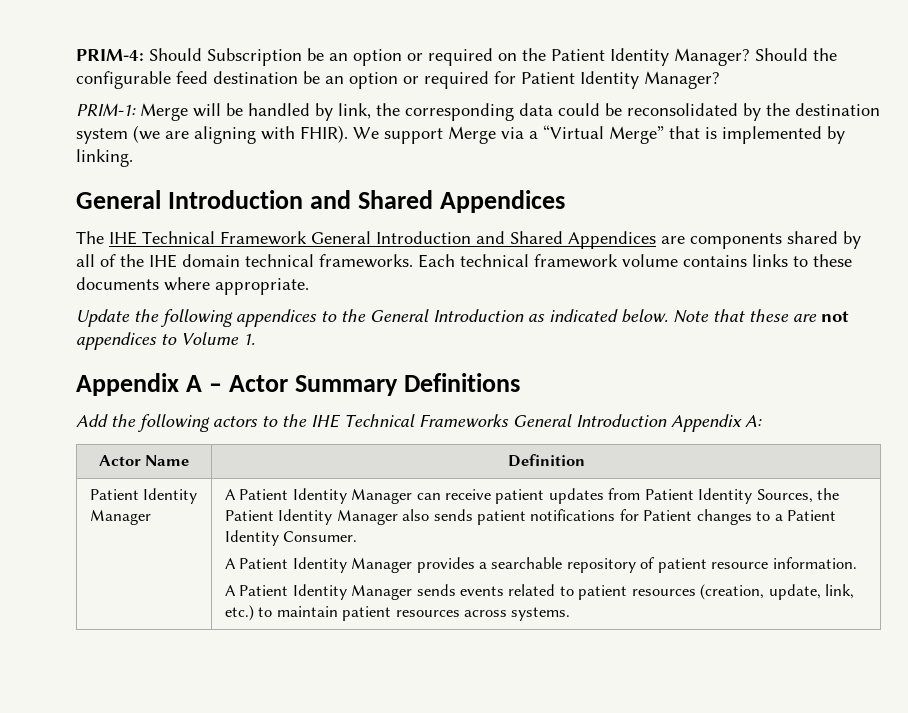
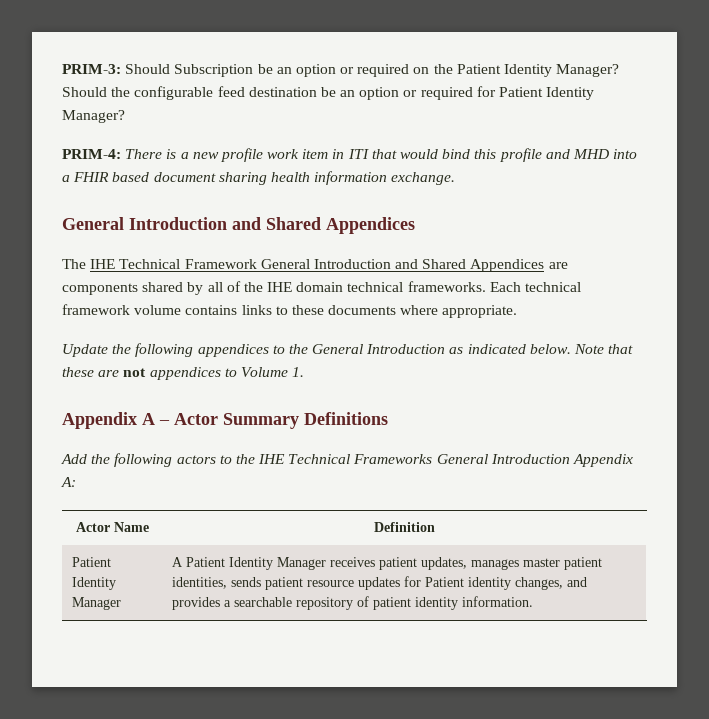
- PRIM-4: Should Subscription be an option or required on the Patient Identity Manager?
+ PRIM-3: Should Subscription be an option or required on the Patient Identity Manager?
- PRIM-1: Merge will be handled by link, the corresponding data could be reconsolidated by the destination system (we are aligning with FHIR). We support Merge via a “Virtual Merge” that is implemented by linking.
+ PRIM-4: There is a new profile work item in ITI that would bind this profile and MHD into a FHIR based document sharing health information exchange.
- A Patient Identity Manager can receive patient updates from Patient Identity Sources, the Patient Identity Manager also sends patient notifications for Patient changes to a Patient Identity Consumer.
- A Patient Identity Manager provides a searchable repository of patient resource information.
+ A Patient Identity Manager receives patient updates, manages master patient identities, sends patient resource updates for Patient identity changes, and provides a searchable repository of patient identity information.
- A Patient Identity Manager sends events related to patient resources (creation, update, link, etc.) to maintain patient resources across systems.

